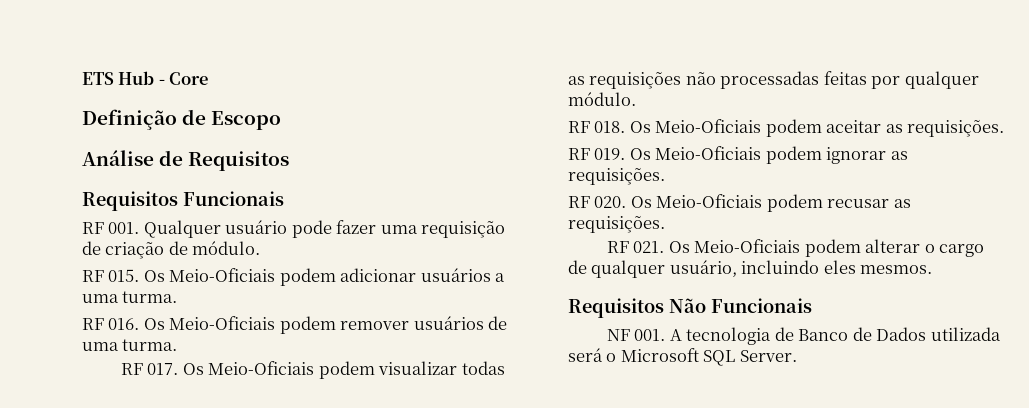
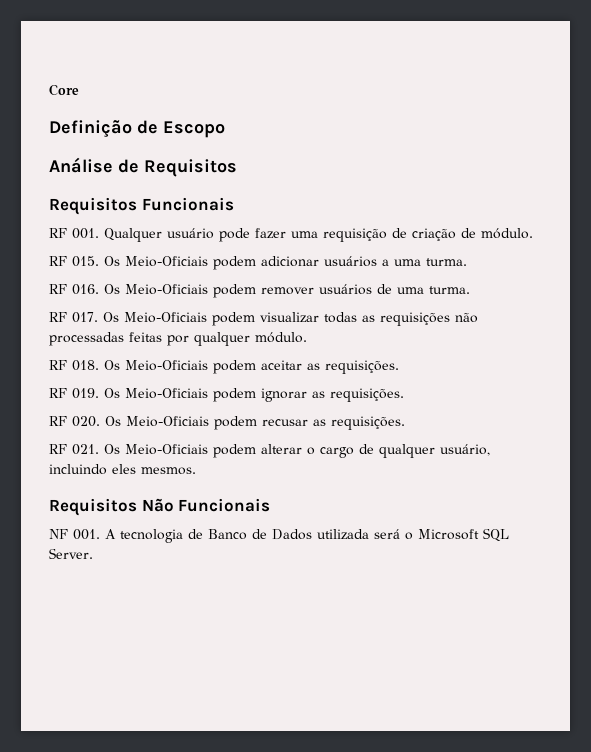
- ETS Hub - Core
+ Core

